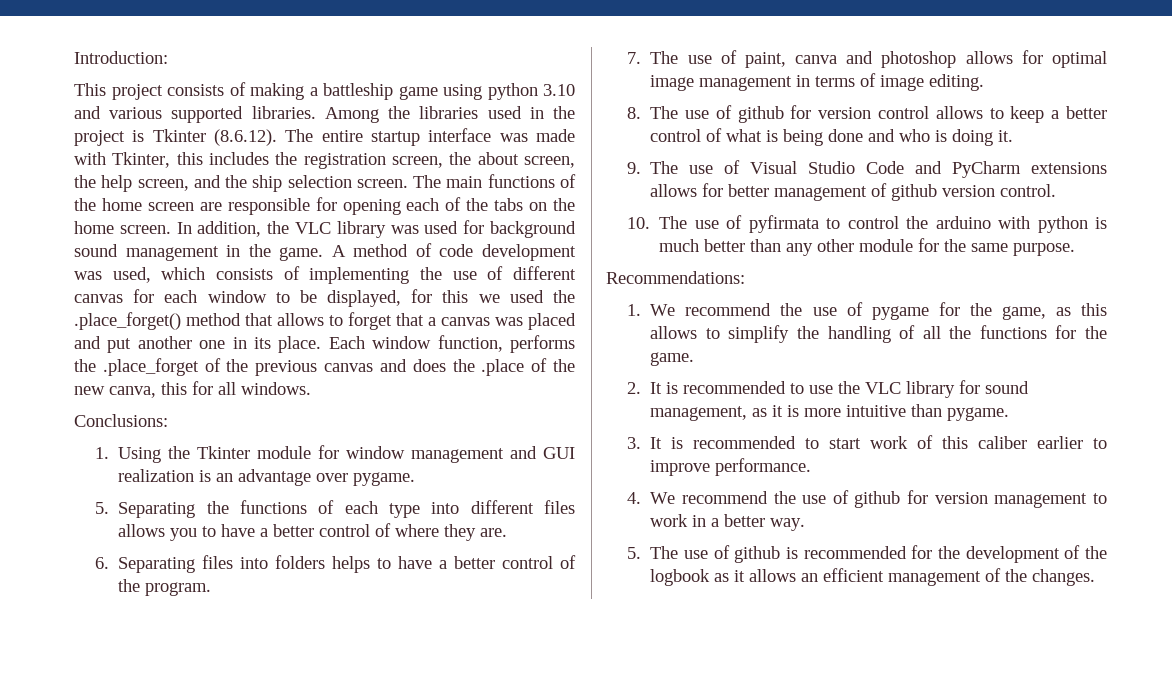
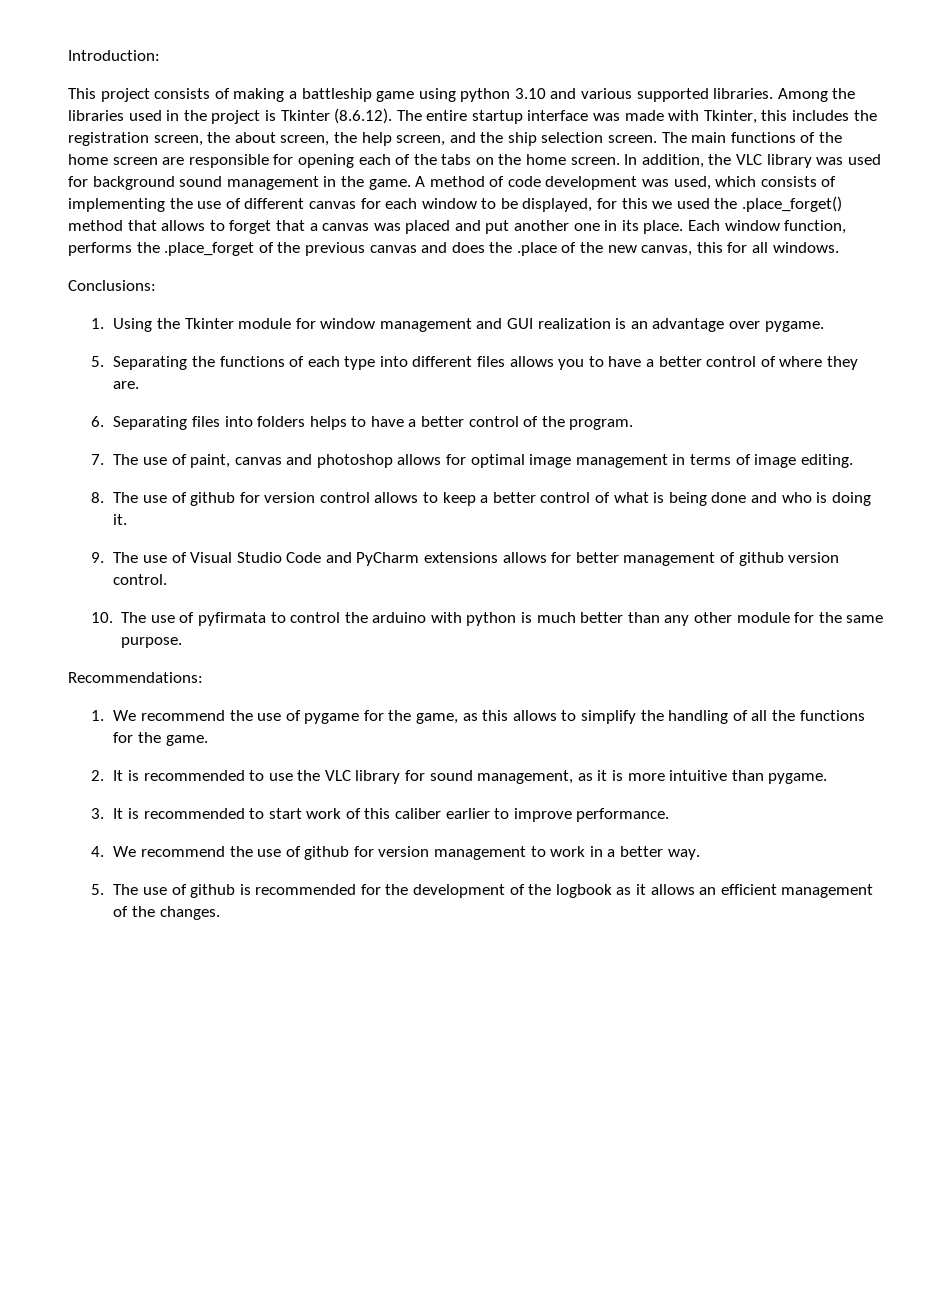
- Each window function, performs the .place_forget of the previous canvas and does the .place of the new canva, this for all windows.
+ Each window function, performs the .place_forget of the previous canvas and does the .place of the new canvas, this for all windows.
- 7. The use of paint, canva and photoshop allows for optimal image management in terms of image editing.
+ 7. The use of paint, canvas and photoshop allows for optimal image management in terms of image editing.

